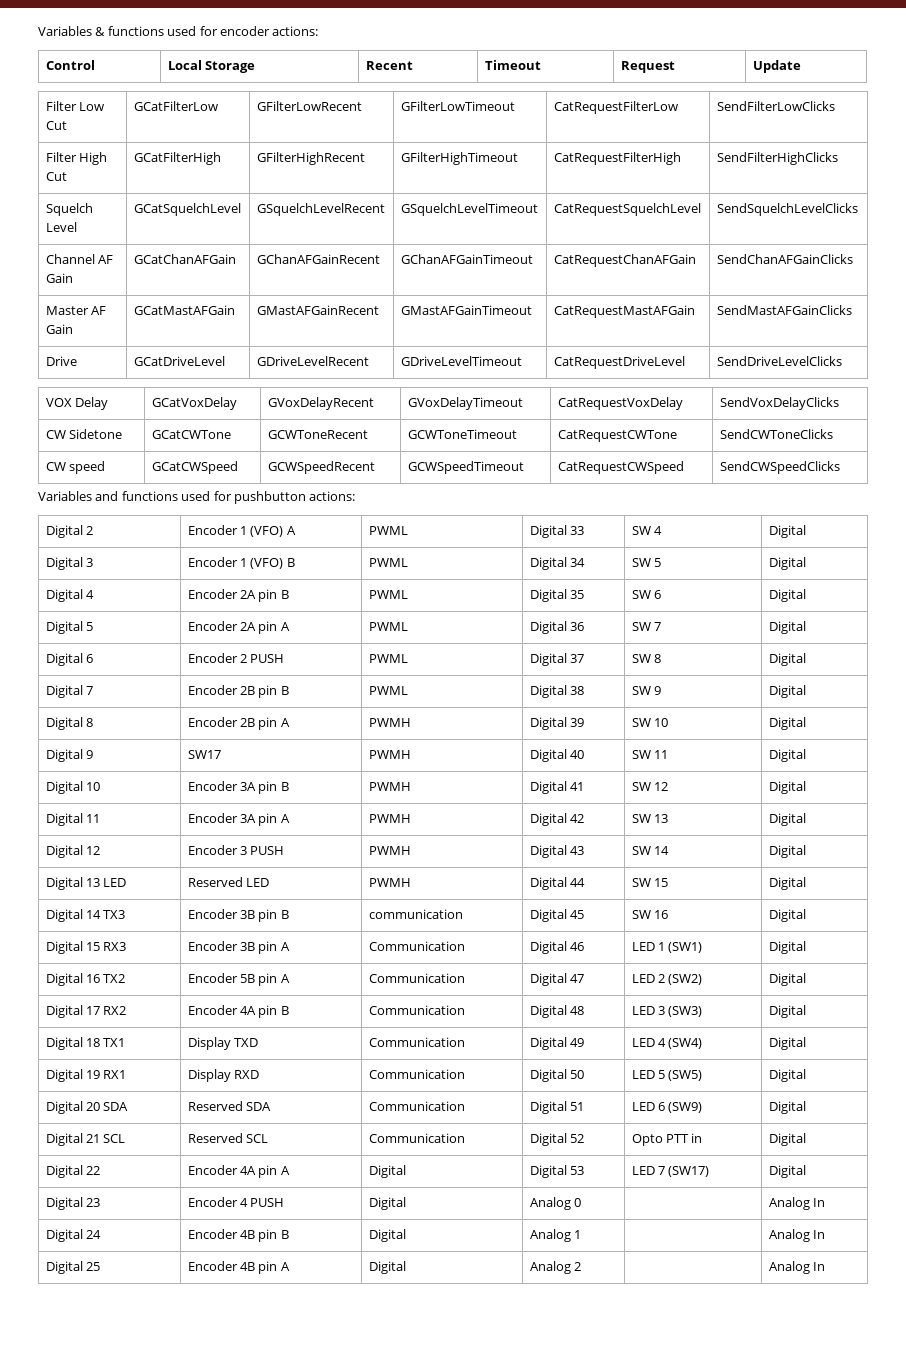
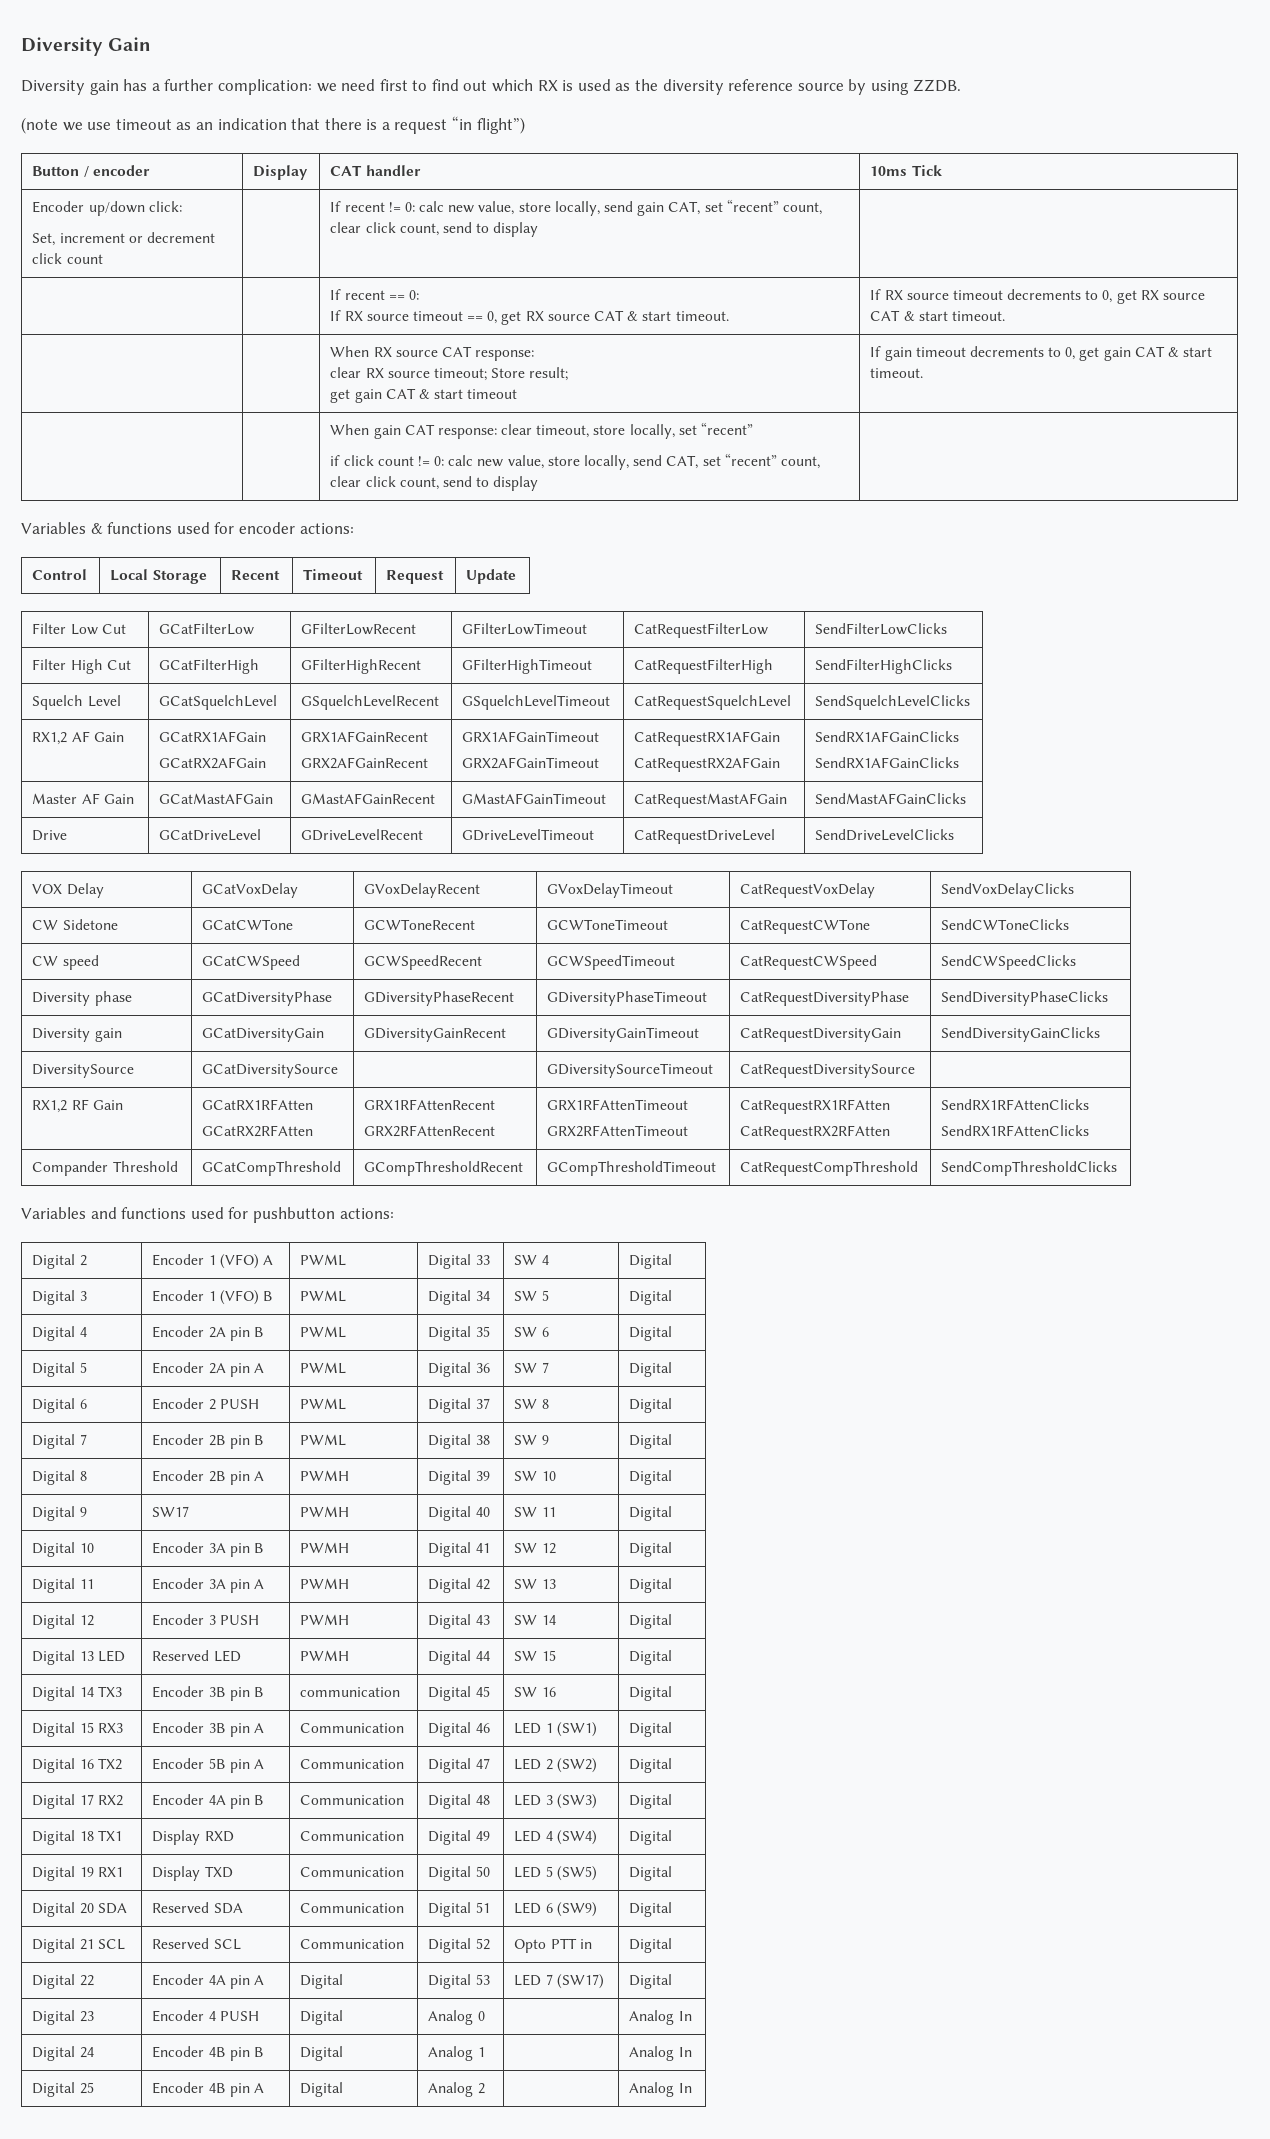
+ Diversity Gain
+ Diversity gain has a further complication: we need first to find out which RX is used as the diversity reference source by using ZZDB.
+ (note we use timeout as an indication that there is a request “in flight”)
+ Button / encoder | Display | CAT handler | 10ms Tick
+ Encoder up/down click:
+ Set, increment or decrement click count | | If recent != 0: calc new value, store locally, send gain CAT, set “recent” count, clear click count, send to display |
+ | | If recent == 0:
+ If RX source timeout == 0, get RX source CAT & start timeout. | If RX source timeout decrements to 0, get RX source CAT & start timeout.
+ | | When RX source CAT response:
+ clear RX source timeout; Store result;
+ get gain CAT & start timeout | If gain timeout decrements to 0, get gain CAT & start timeout.
+ | | When gain CAT response: clear timeout, store locally, set “recent”
+ if click count != 0: calc new value, store locally, send CAT, set “recent” count, clear click count, send to display |
- Channel AF Gain | GCatChanAFGain | GChanAFGainRecent | GChanAFGainTimeout | CatRequestChanAFGain | SendChanAFGainClicks
+ RX1,2 AF Gain | GCatRX1AFGain
+ GCatRX2AFGain | GRX1AFGainRecent
+ GRX2AFGainRecent | GRX1AFGainTimeout
+ GRX2AFGainTimeout | CatRequestRX1AFGain
+ CatRequestRX2AFGain | SendRX1AFGainClicks
+ SendRX1AFGainClicks
+ Diversity phase | GCatDiversityPhase | GDiversityPhaseRecent | GDiversityPhaseTimeout | CatRequestDiversityPhase | SendDiversityPhaseClicks
+ Diversity gain | GCatDiversityGain | GDiversityGainRecent | GDiversityGainTimeout | CatRequestDiversityGain | SendDiversityGainClicks
+ DiversitySource | GCatDiversitySource | | GDiversitySourceTimeout | CatRequestDiversitySource |
+ RX1,2 RF Gain | GCatRX1RFAtten
+ GCatRX2RFAtten | GRX1RFAttenRecent
+ GRX2RFAttenRecent | GRX1RFAttenTimeout
+ GRX2RFAttenTimeout | CatRequestRX1RFAtten
+ CatRequestRX2RFAtten | SendRX1RFAttenClicks
+ SendRX1RFAttenClicks
+ Compander Threshold | GCatCompThreshold | GCompThresholdRecent | GCompThresholdTimeout | CatRequestCompThreshold | SendCompThresholdClicks
- Digital 18 TX1 | Display TXD | Communication | Digital 49 | LED 4 (SW4) | Digital
+ Digital 18 TX1 | Display RXD | Communication | Digital 49 | LED 4 (SW4) | Digital
- Digital 19 RX1 | Display RXD | Communication | Digital 50 | LED 5 (SW5) | Digital
+ Digital 19 RX1 | Display TXD | Communication | Digital 50 | LED 5 (SW5) | Digital

